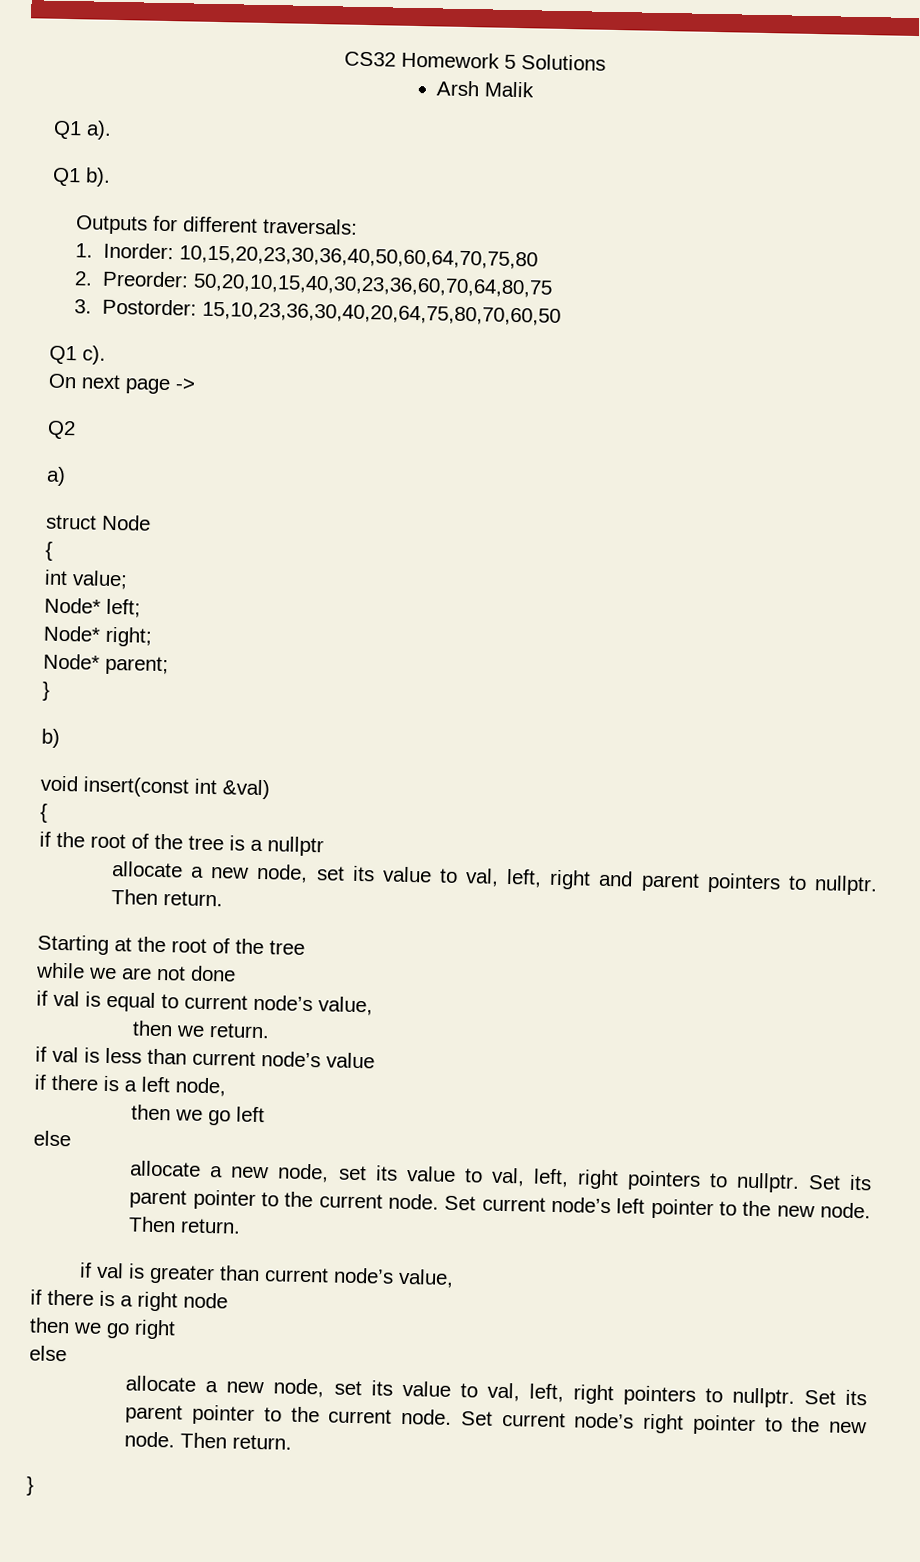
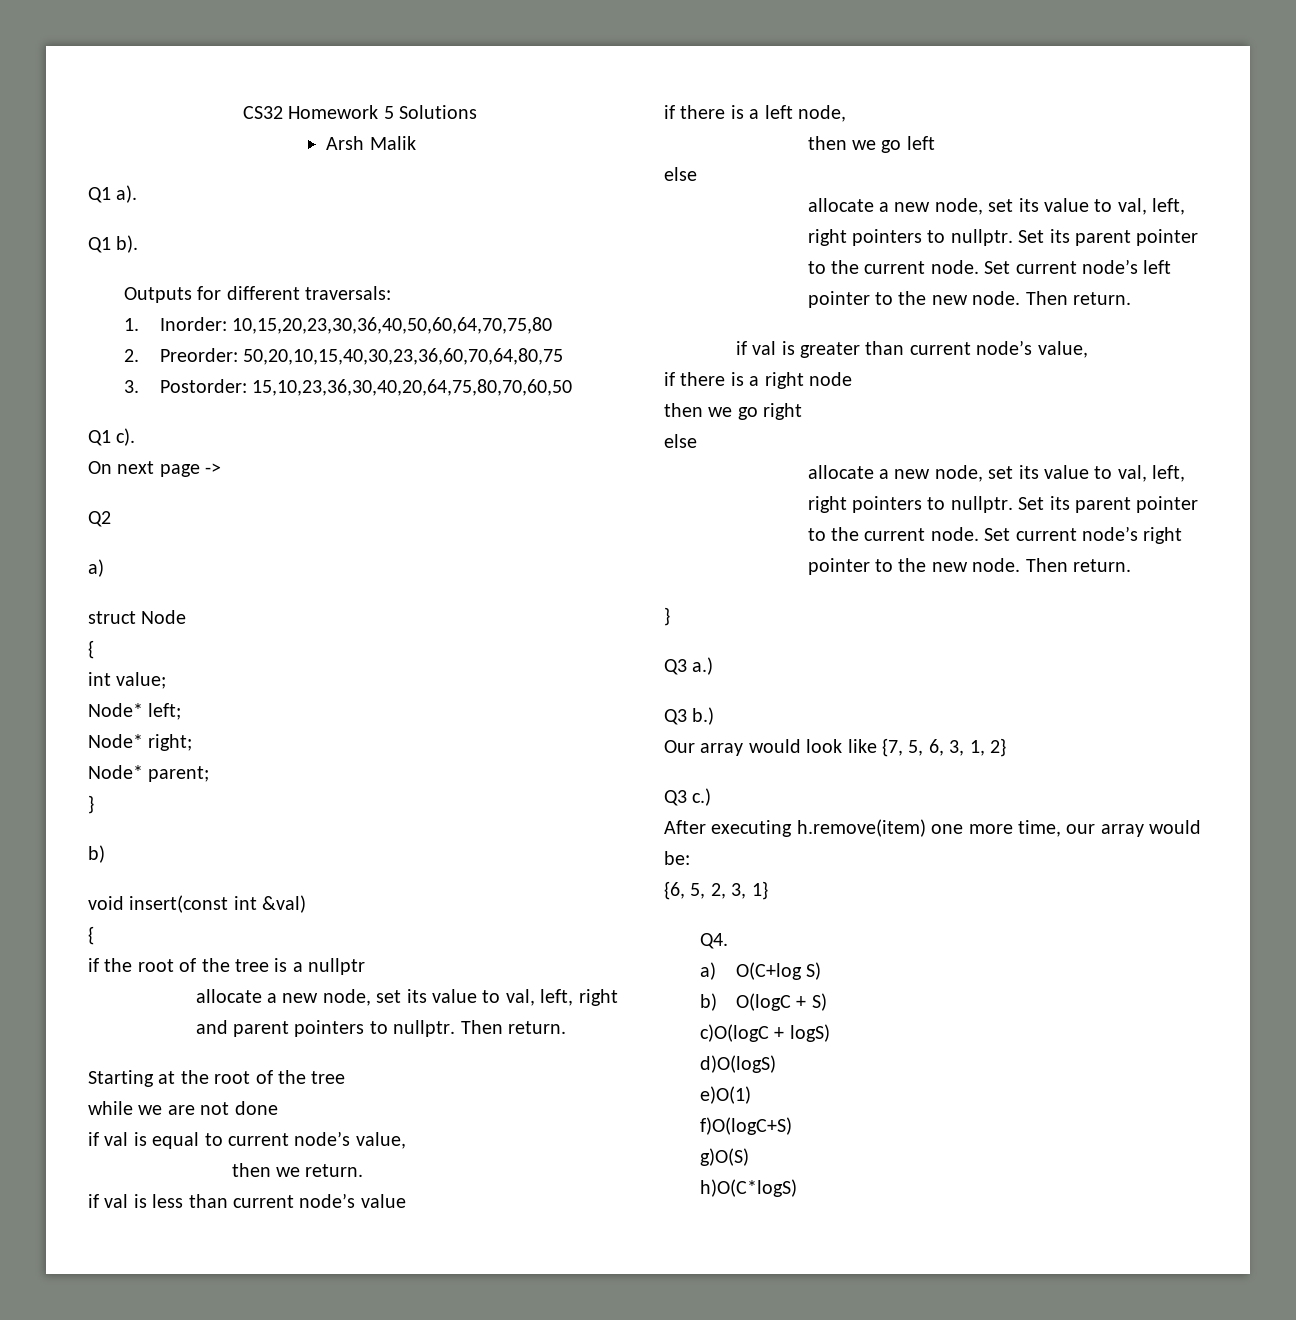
+ Q3 a.)
+ Q3 b.)
+ Our array would look like {7, 5, 6, 3, 1, 2}
+ Q3 c.)
+ After executing h.remove(item) one more time, our array would be:
+ {6, 5, 2, 3, 1}
+ Q4.
+ a) O(C+log S)
+ b) O(logC + S)
+ c)O(logC + logS)
+ d)O(logS)
+ e)O(1)
+ f)O(logC+S)
+ g)O(S)
+ h)O(C*logS)

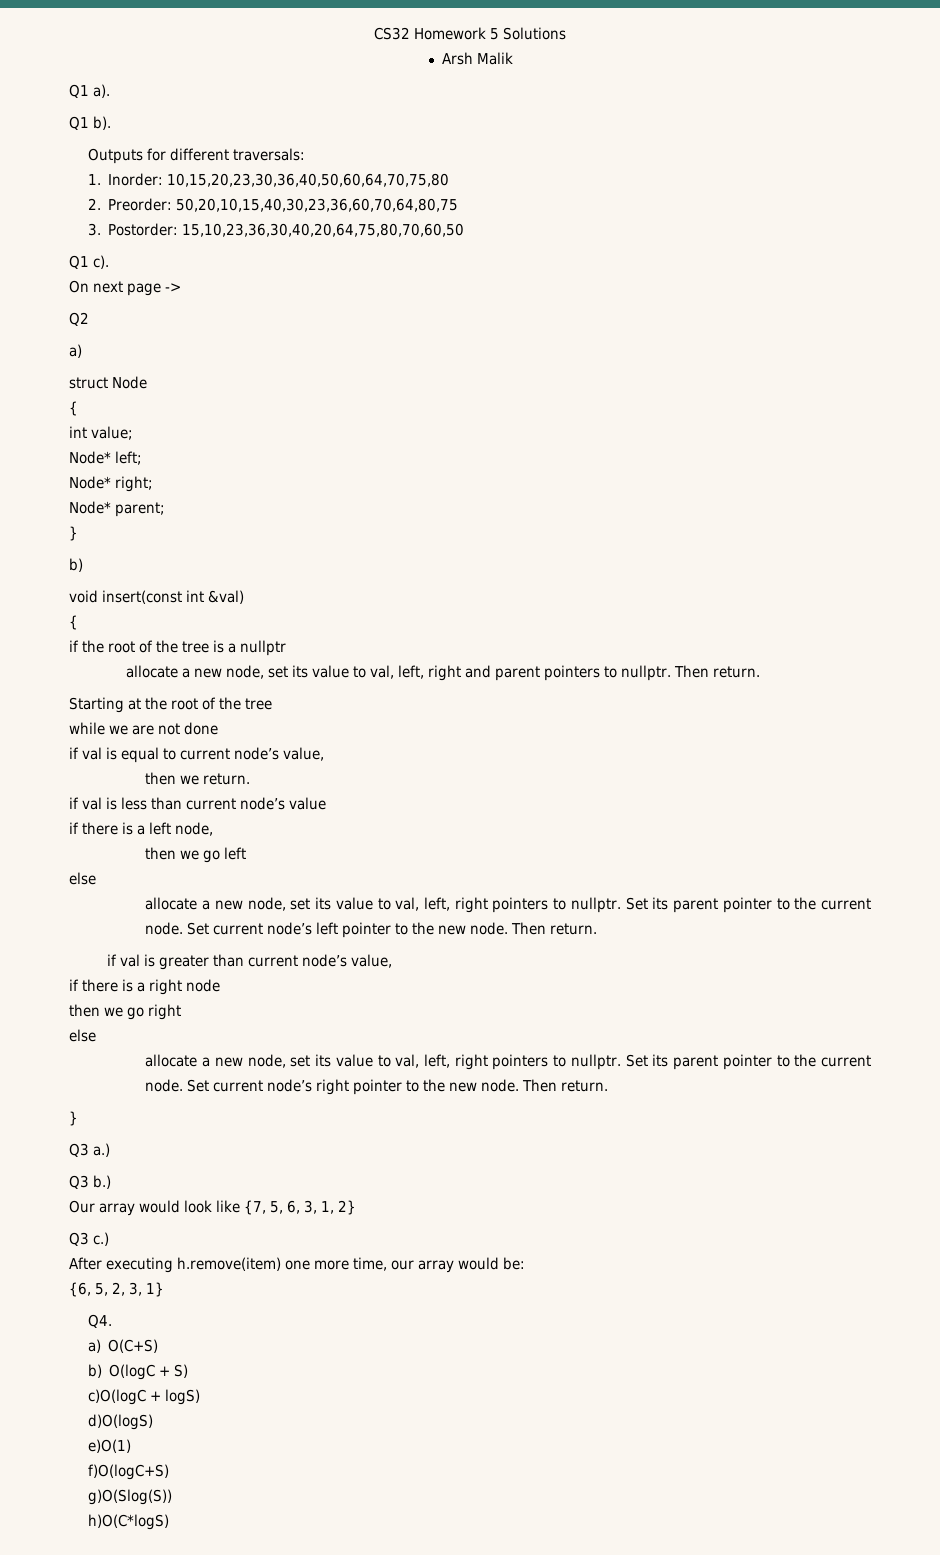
- a) O(C+log S)
+ a) O(C+S)
- g)O(S)
+ g)O(Slog(S))

